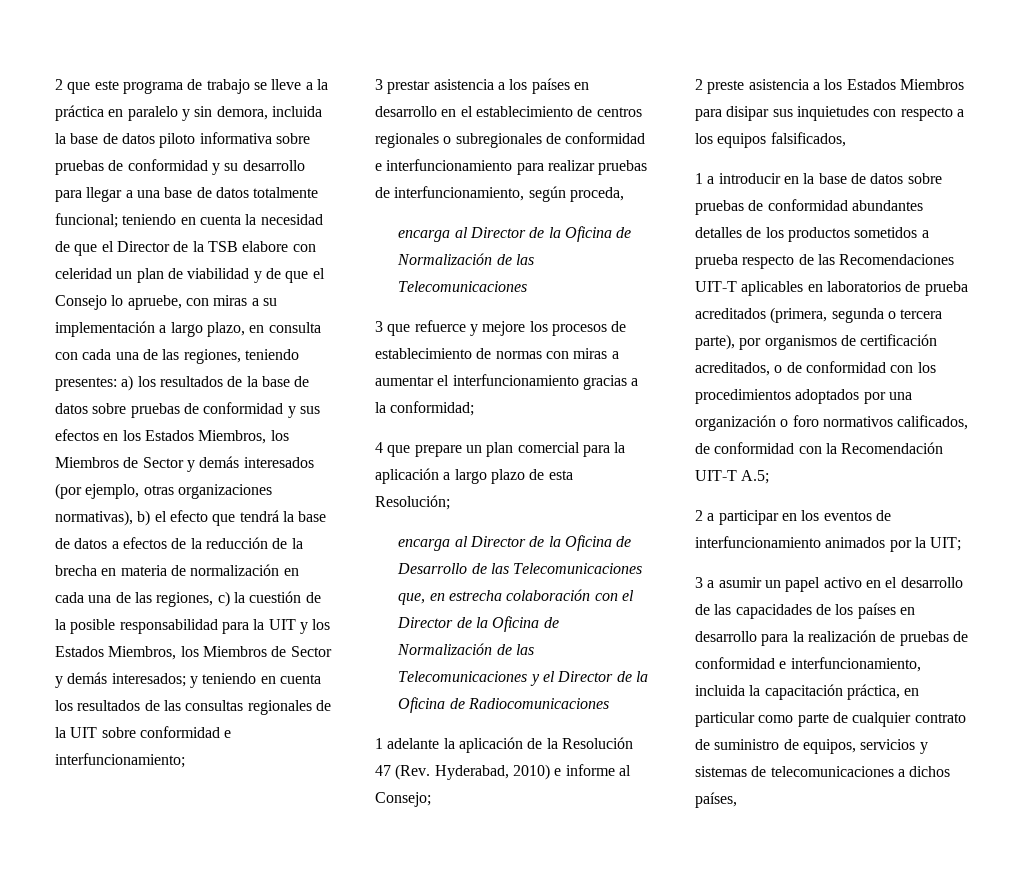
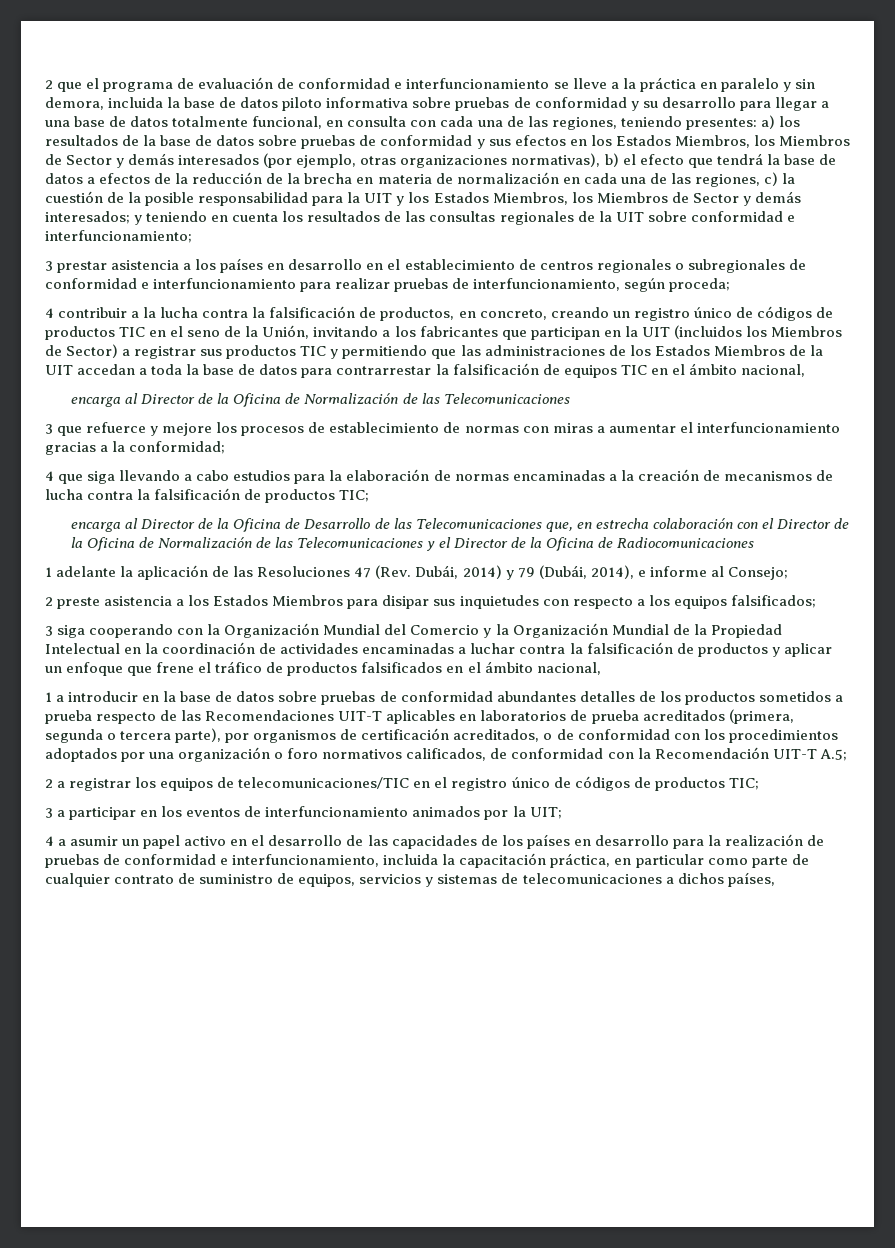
- 2 que este programa de trabajo se lleve a la práctica en paralelo y sin demora, incluida la base de datos piloto informativa sobre pruebas de conformidad y su desarrollo para llegar a una base de datos totalmente funcional; teniendo en cuenta la necesidad de que el Director de la TSB elabore con celeridad un plan de viabilidad y de que el Consejo lo apruebe, con miras a su implementación a largo plazo, en consulta con cada una de las regiones, teniendo presentes:
+ 2 que el programa de evaluación de conformidad e interfuncionamiento se lleve a la práctica en paralelo y sin demora, incluida la base de datos piloto informativa sobre pruebas de conformidad y su desarrollo para llegar a una base de datos totalmente funcional, en consulta con cada una de las regiones, teniendo presentes:
- 3 prestar asistencia a los países en desarrollo en el establecimiento de centros regionales o subregionales de conformidad e interfuncionamiento para realizar pruebas de interfuncionamiento, según proceda,
+ 3 prestar asistencia a los países en desarrollo en el establecimiento de centros regionales o subregionales de conformidad e interfuncionamiento para realizar pruebas de interfuncionamiento, según proceda;
+ 4 contribuir a la lucha contra la falsificación de productos, en concreto, creando un registro único de códigos de productos TIC en el seno de la Unión, invitando a los fabricantes que participan en la UIT (incluidos los Miembros de Sector) a registrar sus productos TIC y permitiendo que las administraciones de los Estados Miembros de la UIT accedan a toda la base de datos para contrarrestar la falsificación de equipos TIC en el ámbito nacional,
- 4 que prepare un plan comercial para la aplicación a largo plazo de esta Resolución;
+ 4 que siga llevando a cabo estudios para la elaboración de normas encaminadas a la creación de mecanismos de lucha contra la falsificación de productos TIC;
- 1 adelante la aplicación de la Resolución 47 (Rev. Hyderabad, 2010) e informe al Consejo;
+ 1 adelante la aplicación de las Resoluciones 47 (Rev. Dubái, 2014) y 79 (Dubái, 2014), e informe al Consejo;
- 2 preste asistencia a los Estados Miembros para disipar sus inquietudes con respecto a los equipos falsificados,
+ 2 preste asistencia a los Estados Miembros para disipar sus inquietudes con respecto a los equipos falsificados;
+ 3 siga cooperando con la Organización Mundial del Comercio y la Organización Mundial de la Propiedad Intelectual en la coordinación de actividades encaminadas a luchar contra la falsificación de productos y aplicar un enfoque que frene el tráfico de productos falsificados en el ámbito nacional,
- 2 a participar en los eventos de interfuncionamiento animados por la UIT;
+ 2 a registrar los equipos de telecomunicaciones/TIC en el registro único de códigos de productos TIC;
+ 3 a participar en los eventos de interfuncionamiento animados por la UIT;
- 3 a asumir un papel activo en el desarrollo de las capacidades de los países en desarrollo para la realización de pruebas de conformidad e interfuncionamiento, incluida la capacitación práctica, en particular como parte de cualquier contrato de suministro de equipos, servicios y sistemas de telecomunicaciones a dichos países,
+ 4 a asumir un papel activo en el desarrollo de las capacidades de los países en desarrollo para la realización de pruebas de conformidad e interfuncionamiento, incluida la capacitación práctica, en particular como parte de cualquier contrato de suministro de equipos, servicios y sistemas de telecomunicaciones a dichos países,

